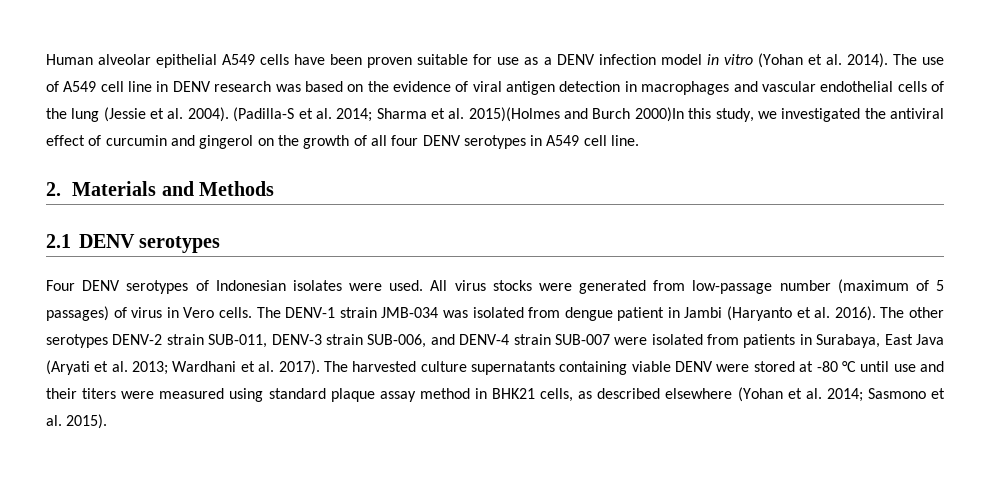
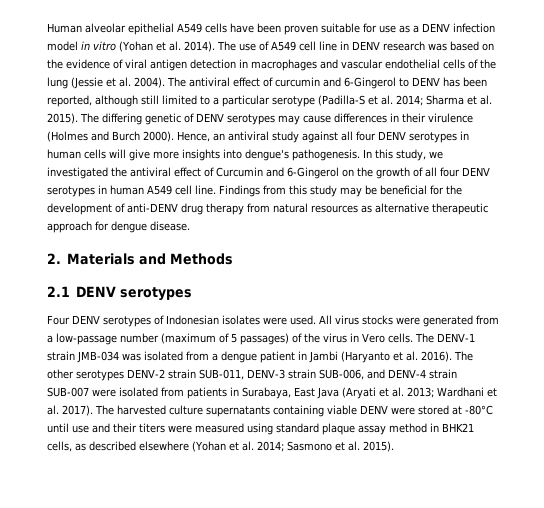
- (Padilla-S et al. 2014; Sharma et al. 2015)(Holmes and Burch 2000)In this study, we investigated the antiviral effect of curcumin and gingerol on the growth of all four DENV serotypes in A549 cell line.
+ The antiviral effect of curcumin and 6-Gingerol to DENV has been reported, although still limited to a particular serotype (Padilla-S et al. 2014; Sharma et al. 2015). The differing genetic of DENV serotypes may cause differences in their virulence (Holmes and Burch 2000). Hence, an antiviral study against all four DENV serotypes in human cells will give more insights into dengue's pathogenesis. In this study, we investigated the antiviral effect of Curcumin and 6-Gingerol on the growth of all four DENV serotypes in human A549 cell line. Findings from this study may be beneficial for the development of anti-DENV drug therapy from natural resources as alternative therapeutic approach for dengue disease.
- All virus stocks were generated from low-passage number (maximum of 5 passages) of virus in Vero cells.
+ All virus stocks were generated from a low-passage number (maximum of 5 passages) of the virus in Vero cells.
- The DENV-1 strain JMB-034 was isolated from dengue patient in Jambi (Haryanto et al. 2016).
+ The DENV-1 strain JMB-034 was isolated from a dengue patient in Jambi (Haryanto et al. 2016).
- The harvested culture supernatants containing viable DENV were stored at -80 °C until use and their titers were measured using standard plaque assay method in BHK21 cells, as described elsewhere (Yohan et al. 2014; Sasmono et al. 2015).
+ The harvested culture supernatants containing viable DENV were stored at -80°C until use and their titers were measured using standard plaque assay method in BHK21 cells, as described elsewhere (Yohan et al. 2014; Sasmono et al. 2015).

